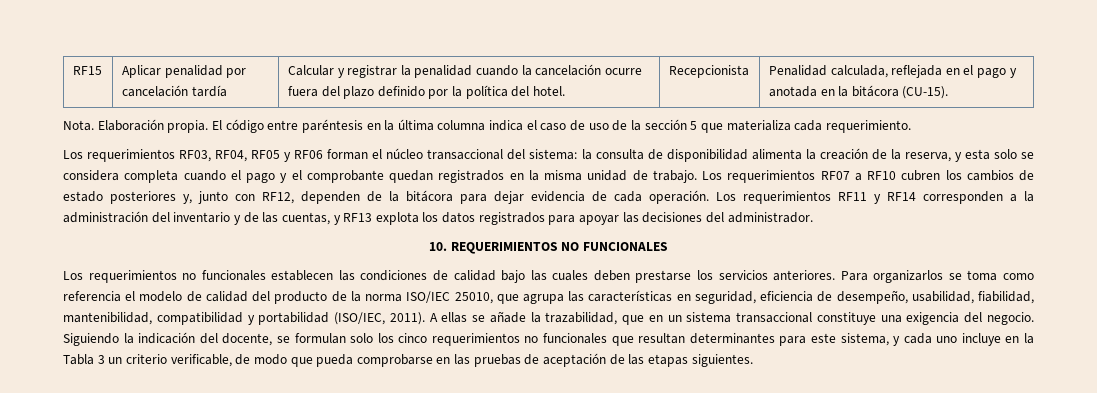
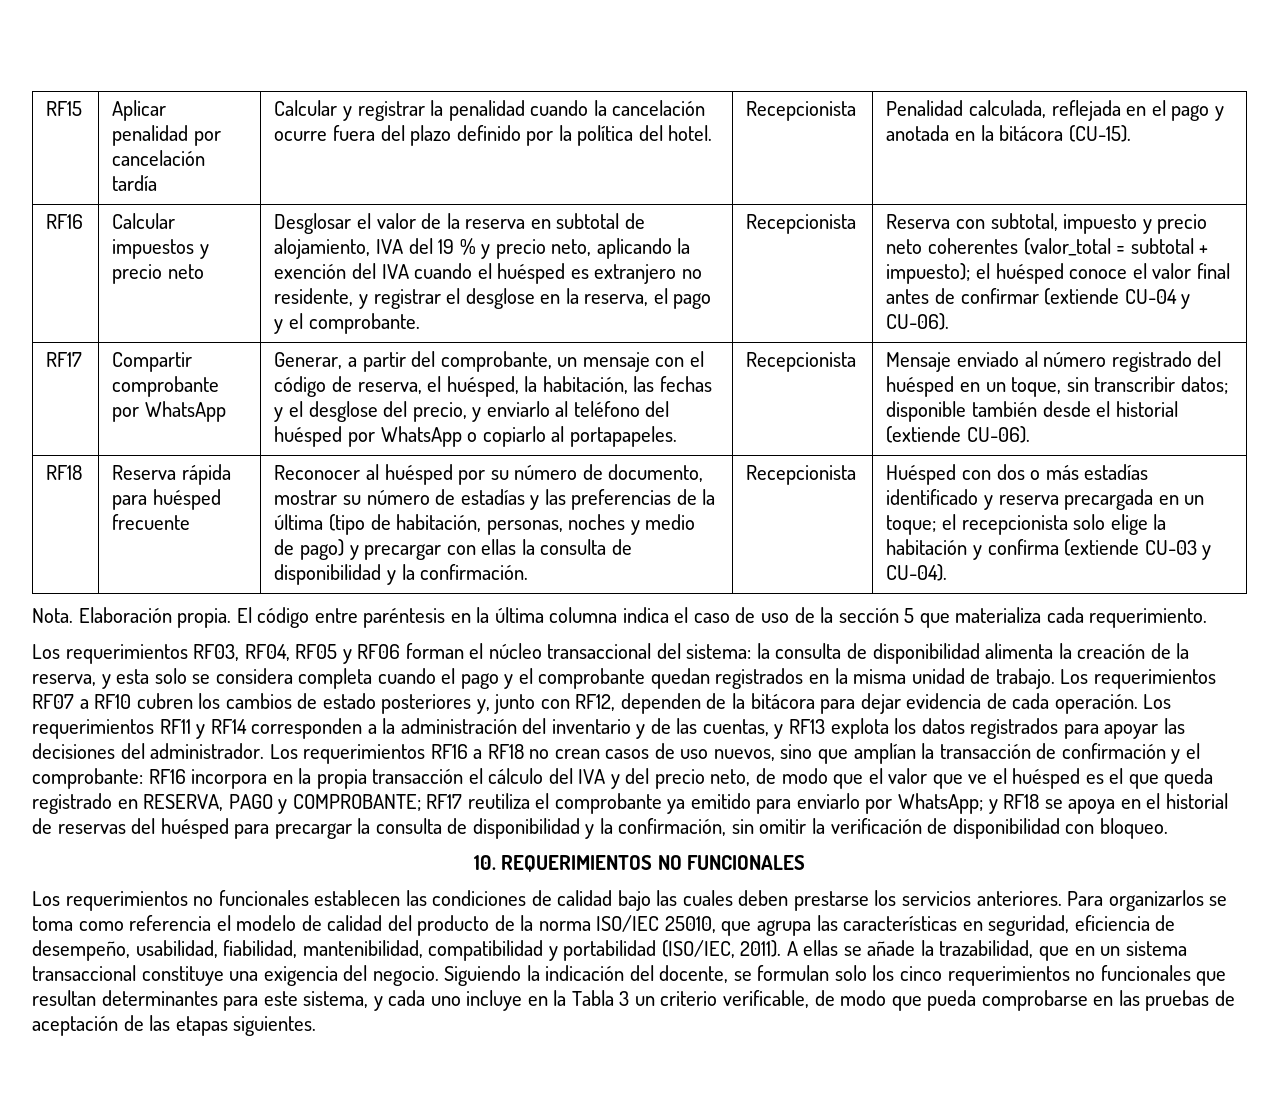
+ RF16 | Calcular impuestos y precio neto | Desglosar el valor de la reserva en subtotal de alojamiento, IVA del 19 % y precio neto, aplicando la exención del IVA cuando el huésped es extranjero no residente, y registrar el desglose en la reserva, el pago y el comprobante. | Recepcionista | Reserva con subtotal, impuesto y precio neto coherentes (valor_total = subtotal + impuesto); el huésped conoce el valor final antes de confirmar (extiende CU-04 y CU-06).
+ RF17 | Compartir comprobante por WhatsApp | Generar, a partir del comprobante, un mensaje con el código de reserva, el huésped, la habitación, las fechas y el desglose del precio, y enviarlo al teléfono del huésped por WhatsApp o copiarlo al portapapeles. | Recepcionista | Mensaje enviado al número registrado del huésped en un toque, sin transcribir datos; disponible también desde el historial (extiende CU-06).
+ RF18 | Reserva rápida para huésped frecuente | Reconocer al huésped por su número de documento, mostrar su número de estadías y las preferencias de la última (tipo de habitación, personas, noches y medio de pago) y precargar con ellas la consulta de disponibilidad y la confirmación. | Recepcionista | Huésped con dos o más estadías identificado y reserva precargada en un toque; el recepcionista solo elige la habitación y confirma (extiende CU-03 y CU-04).
+ Los requerimientos RF16 a RF18 no crean casos de uso nuevos, sino que amplían la transacción de confirmación y el comprobante: RF16 incorpora en la propia transacción el cálculo del IVA y del precio neto, de modo que el valor que ve el huésped es el que queda registrado en RESERVA, PAGO y COMPROBANTE; RF17 reutiliza el comprobante ya emitido para enviarlo por WhatsApp; y RF18 se apoya en el historial de reservas del huésped para precargar la consulta de disponibilidad y la confirmación, sin omitir la verificación de disponibilidad con bloqueo.

